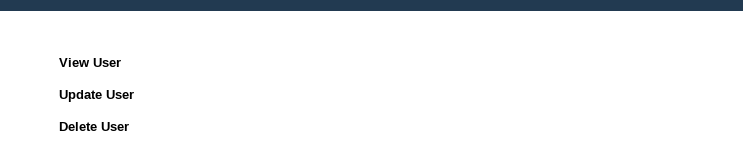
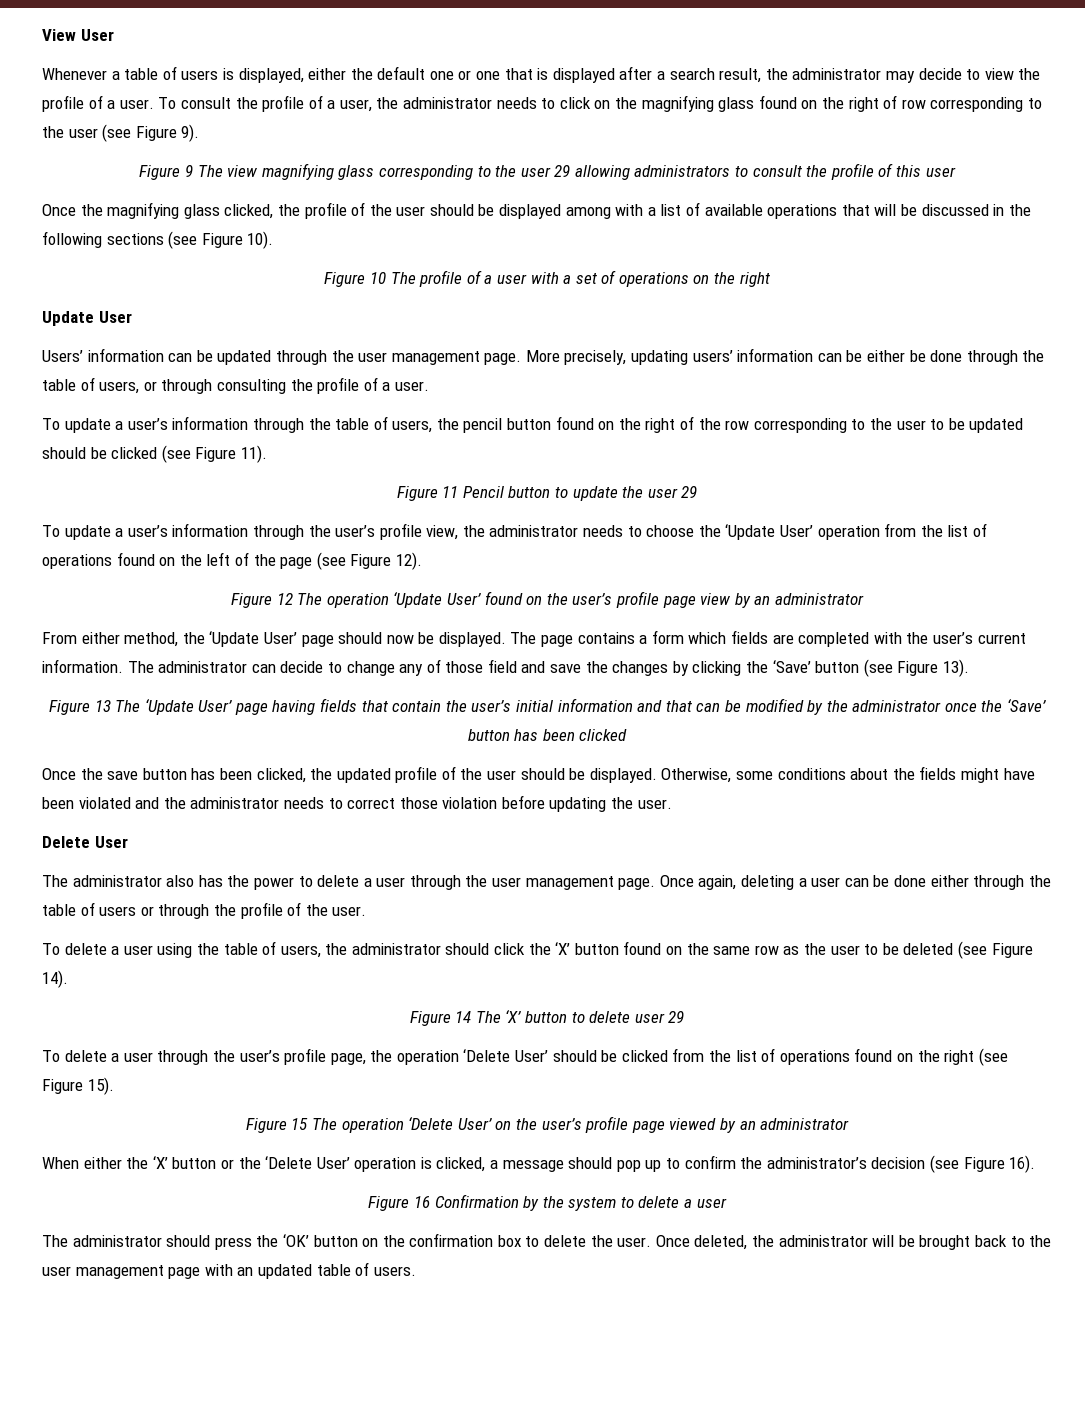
+ Whenever a table of users is displayed, either the default one or one that is displayed after a search result, the administrator may decide to view the profile of a user. To consult the profile of a user, the administrator needs to click on the magnifying glass found on the right of row corresponding to the user (see Figure 9).
+ Figure 9 The view magnifying glass corresponding to the user 29 allowing administrators to consult the profile of this user
+ Once the magnifying glass clicked, the profile of the user should be displayed among with a list of available operations that will be discussed in the following sections (see Figure 10).
+ Figure 10 The profile of a user with a set of operations on the right
  Update User
+ Users’ information can be updated through the user management page. More precisely, updating users’ information can be either be done through the table of users, or through consulting the profile of a user.
+ To update a user’s information through the table of users, the pencil button found on the right of the row corresponding to the user to be updated should be clicked (see Figure 11).
+ Figure 11 Pencil button to update the user 29
+ To update a user’s information through the user’s profile view, the administrator needs to choose the ‘Update User’ operation from the list of operations found on the left of the page (see Figure 12).
+ Figure 12 The operation ‘Update User’ found on the user’s profile page view by an administrator
+ From either method, the ‘Update User’ page should now be displayed. The page contains a form which fields are completed with the user’s current information. The administrator can decide to change any of those field and save the changes by clicking the ‘Save’ button (see Figure 13).
+ Figure 13 The ‘Update User’ page having fields that contain the user’s initial information and that can be modified by the administrator once the ‘Save’ button has been clicked
+ Once the save button has been clicked, the updated profile of the user should be displayed. Otherwise, some conditions about the fields might have been violated and the administrator needs to correct those violation before updating the user.
  Delete User
+ The administrator also has the power to delete a user through the user management page. Once again, deleting a user can be done either through the table of users or through the profile of the user.
+ To delete a user using the table of users, the administrator should click the ‘X’ button found on the same row as the user to be deleted (see Figure 14).
+ Figure 14 The ‘X’ button to delete user 29
+ To delete a user through the user’s profile page, the operation ‘Delete User’ should be clicked from the list of operations found on the right (see Figure 15).
+ Figure 15 The operation ‘Delete User’ on the user’s profile page viewed by an administrator
+ When either the ‘X’ button or the ‘Delete User’ operation is clicked, a message should pop up to confirm the administrator’s decision (see Figure 16).
+ Figure 16 Confirmation by the system to delete a user
+ The administrator should press the ‘OK’ button on the confirmation box to delete the user. Once deleted, the administrator will be brought back to the user management page with an updated table of users.

